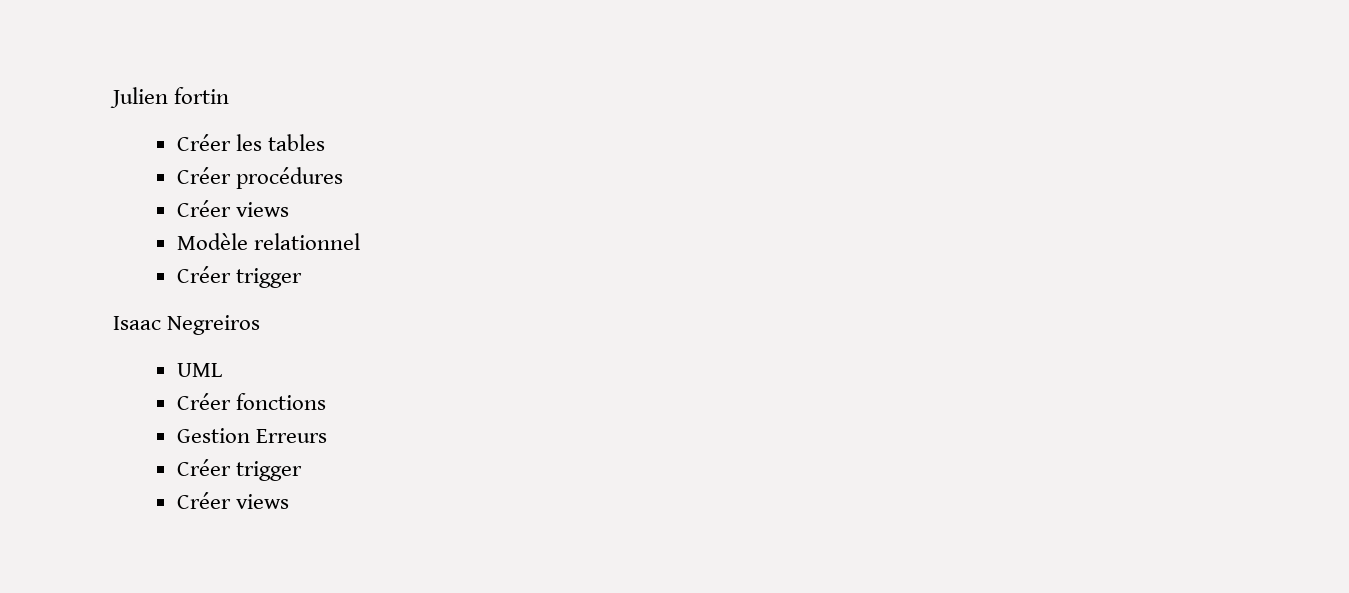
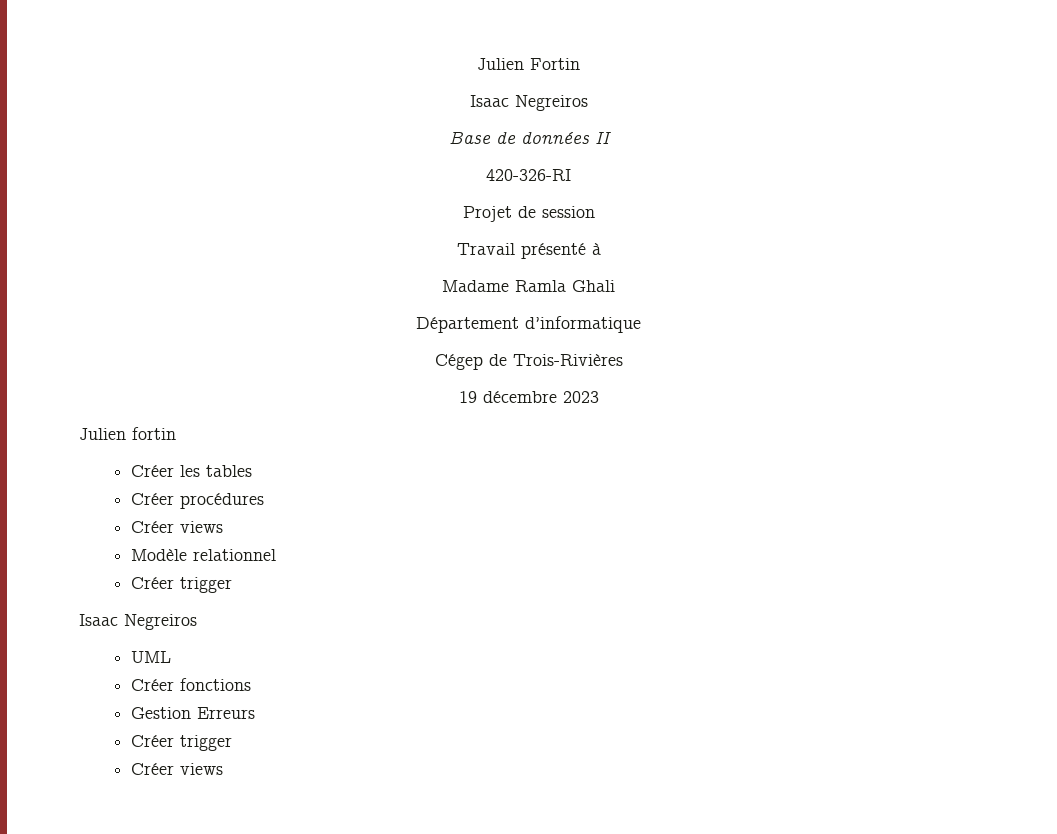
+ Julien Fortin
+ Isaac Negreiros
+ Base de données II
+ 420-326-RI
+ Projet de session
+ Travail présenté à
+ Madame Ramla Ghali
+ Département d’informatique
+ Cégep de Trois-Rivières
+ 19 décembre 2023

